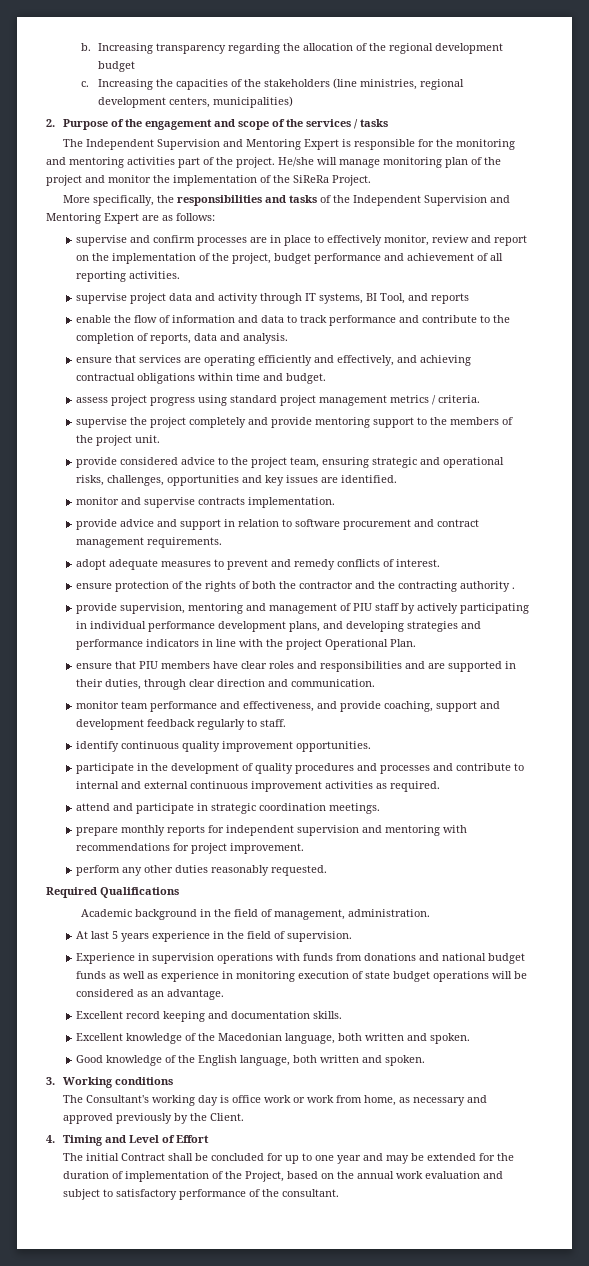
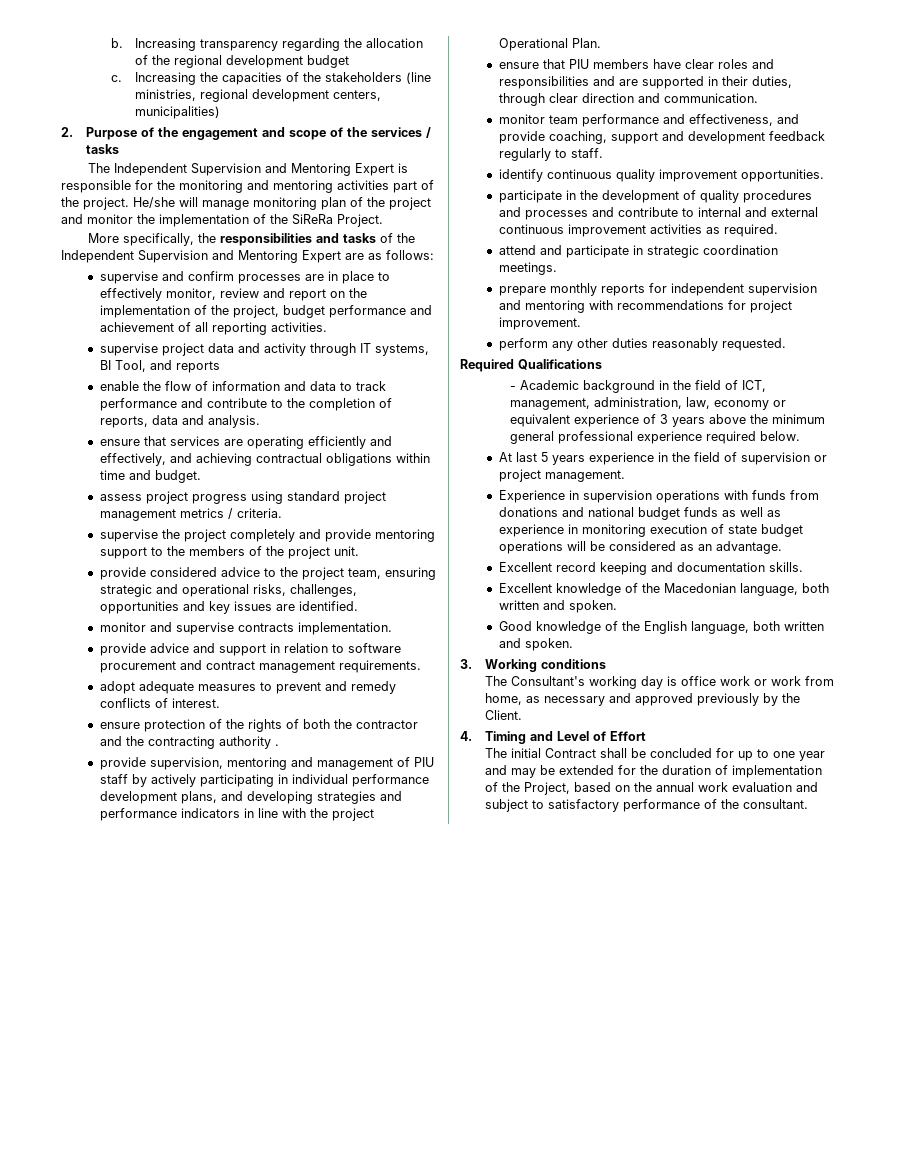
- Academic background in the field of management, administration.
+ - Academic background in the field of ICT, management, administration, law, economy or equivalent experience of 3 years above the minimum general professional experience required below.
- At last 5 years experience in the field of supervision.
+ At last 5 years experience in the field of supervision or project management.

